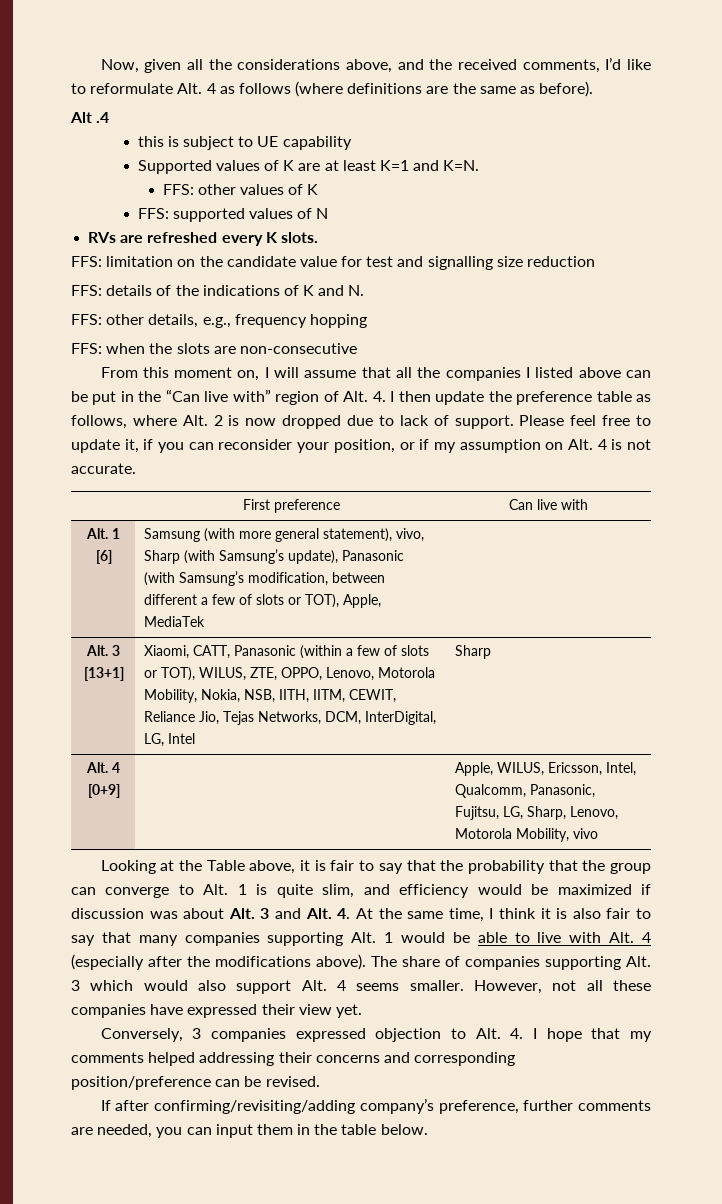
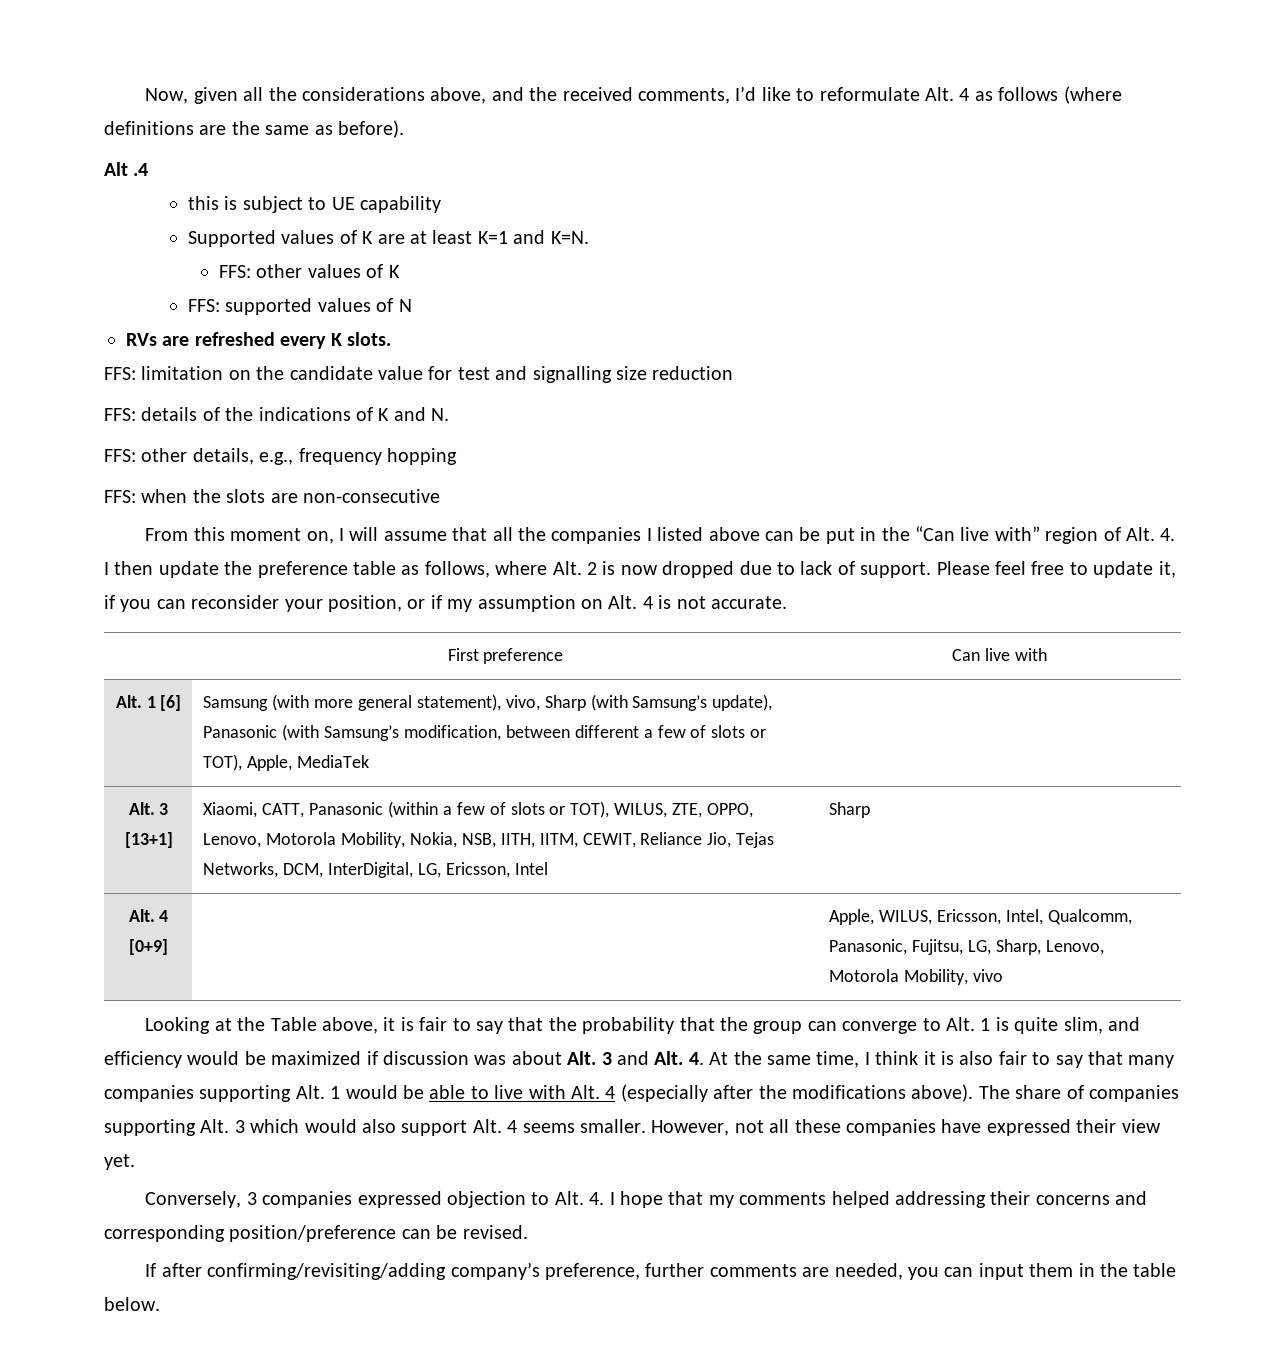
- Alt. 3 [13+1] | Xiaomi, CATT, Panasonic (within a few of slots or TOT), WILUS, ZTE, OPPO, Lenovo, Motorola Mobility, Nokia, NSB, IITH, IITM, CEWIT, Reliance Jio, Tejas Networks, DCM, InterDigital, LG, Intel | Sharp
+ Alt. 3 [13+1] | Xiaomi, CATT, Panasonic (within a few of slots or TOT), WILUS, ZTE, OPPO, Lenovo, Motorola Mobility, Nokia, NSB, IITH, IITM, CEWIT, Reliance Jio, Tejas Networks, DCM, InterDigital, LG, Ericsson, Intel | Sharp

